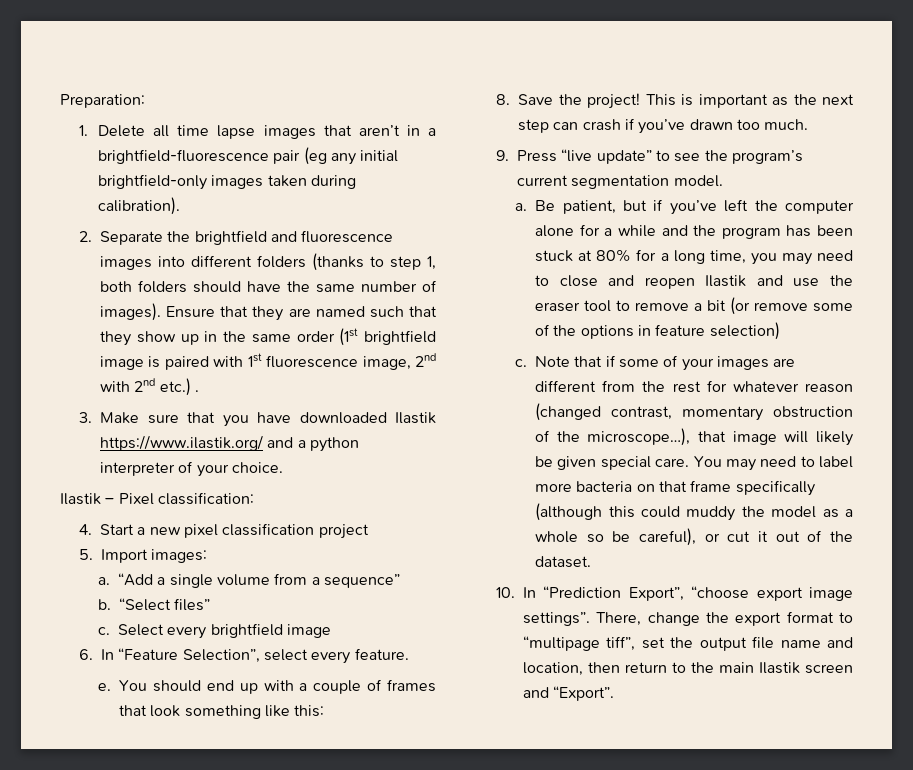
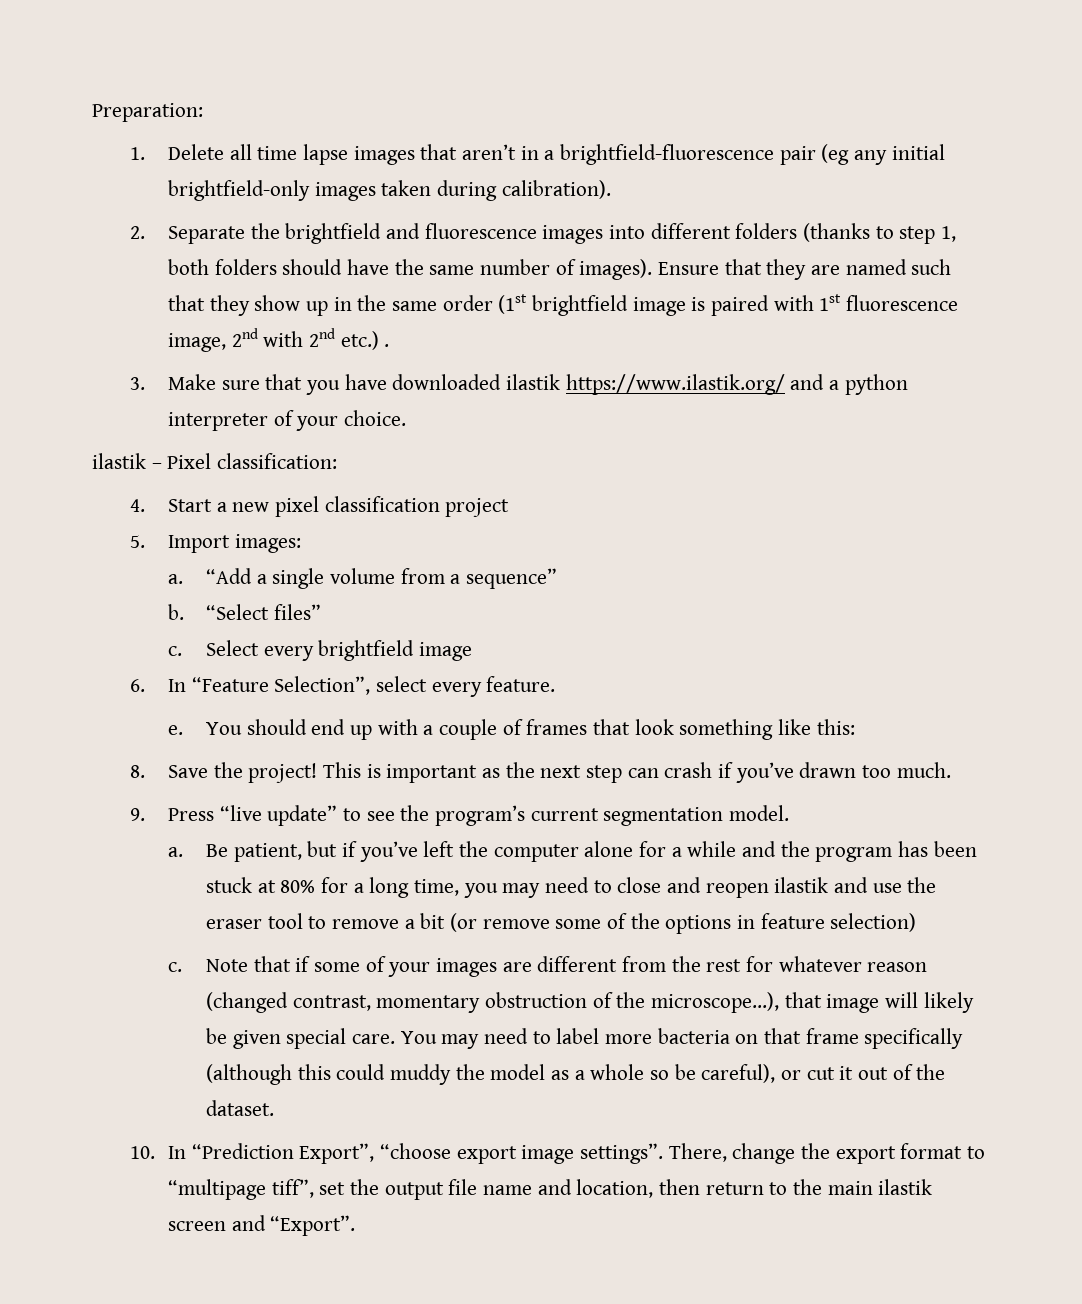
- 3. Make sure that you have downloaded Ilastik https://www.ilastik.org/ and a python interpreter of your choice.
+ 3. Make sure that you have downloaded ilastik https://www.ilastik.org/ and a python interpreter of your choice.
- Ilastik – Pixel classification:
+ ilastik – Pixel classification:
- Be patient, but if you’ve left the computer alone for a while and the program has been stuck at 80% for a long time, you may need to close and reopen Ilastik and use the eraser tool to remove a bit (or remove some of the options in feature selection)
+ Be patient, but if you’ve left the computer alone for a while and the program has been stuck at 80% for a long time, you may need to close and reopen ilastik and use the eraser tool to remove a bit (or remove some of the options in feature selection)
- There, change the export format to “multipage tiff”, set the output file name and location, then return to the main Ilastik screen and “Export”.
+ There, change the export format to “multipage tiff”, set the output file name and location, then return to the main ilastik screen and “Export”.

